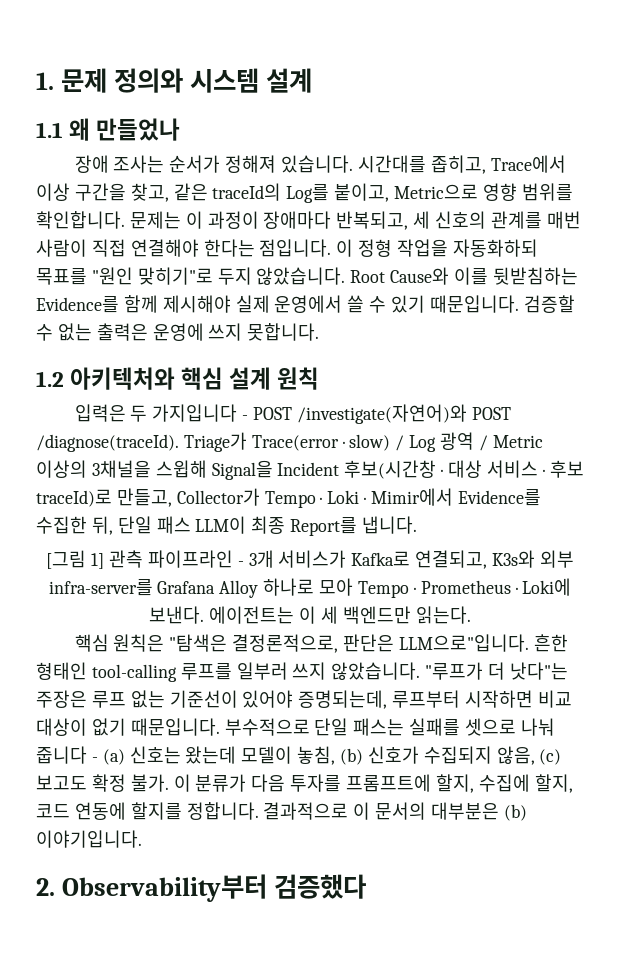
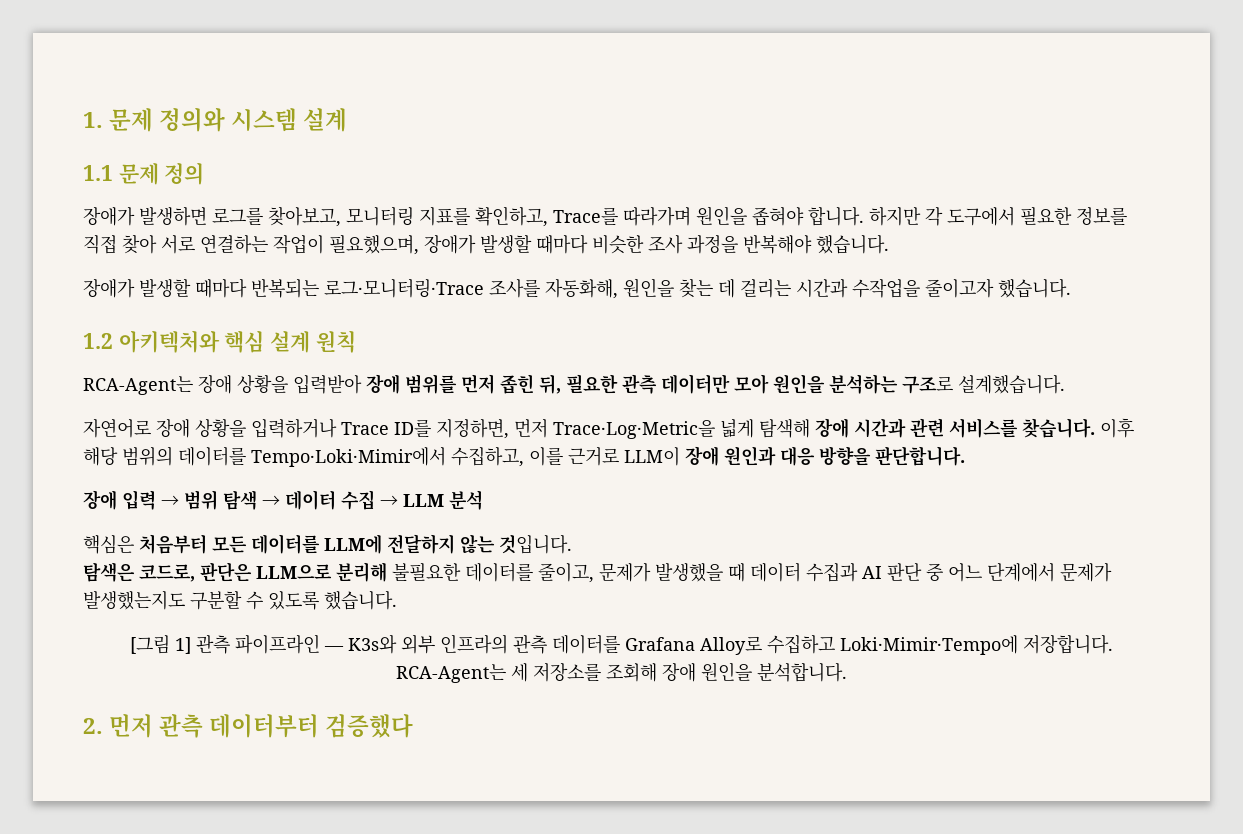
- 1.1 왜 만들었나
- 장애 조사는 순서가 정해져 있습니다. 시간대를 좁히고, Trace에서 이상 구간을 찾고, 같은 traceId의 Log를 붙이고, Metric으로 영향 범위를 확인합니다. 문제는 이 과정이 장애마다 반복되고, 세 신호의 관계를 매번 사람이 직접 연결해야 한다는 점입니다. 이 정형 작업을 자동화하되 목표를 "원인 맞히기"로 두지 않았습니다. Root Cause와 이를 뒷받침하는 Evidence를 함께 제시해야 실제 운영에서 쓸 수 있기 때문입니다. 검증할 수 없는 출력은 운영에 쓰지 못합니다.
+ 1.1 문제 정의
+ 장애가 발생하면 로그를 찾아보고, 모니터링 지표를 확인하고, Trace를 따라가며 원인을 좁혀야 합니다. 하지만 각 도구에서 필요한 정보를 직접 찾아 서로 연결하는 작업이 필요했으며, 장애가 발생할 때마다 비슷한 조사 과정을 반복해야 했습니다.
+ 장애가 발생할 때마다 반복되는 로그·모니터링·Trace 조사를 자동화해, 원인을 찾는 데 걸리는 시간과 수작업을 줄이고자 했습니다.
- 입력은 두 가지입니다 - POST /investigate(자연어)와 POST /diagnose(traceId). Triage가 Trace(error · slow) / Log 광역 / Metric 이상의 3채널을 스윕해 Signal을 Incident 후보(시간창 · 대상 서비스 · 후보 traceId)로 만들고, Collector가 Tempo · Loki · Mimir에서 Evidence를 수집한 뒤, 단일 패스 LLM이 최종 Report를 냅니다.
- [그림 1] 관측 파이프라인 - 3개 서비스가 Kafka로 연결되고, K3s와 외부 infra-server를 Grafana Alloy 하나로 모아 Tempo · Prometheus · Loki에 보낸다. 에이전트는 이 세 백엔드만 읽는다.
- 핵심 원칙은 "탐색은 결정론적으로, 판단은 LLM으로"입니다. 흔한 형태인 tool-calling 루프를 일부러 쓰지 않았습니다. "루프가 더 낫다"는 주장은 루프 없는 기준선이 있어야 증명되는데, 루프부터 시작하면 비교 대상이 없기 때문입니다. 부수적으로 단일 패스는 실패를 셋으로 나눠 줍니다 - (a) 신호는 왔는데 모델이 놓침, (b) 신호가 수집되지 않음, (c) 보고도 확정 불가. 이 분류가 다음 투자를 프롬프트에 할지, 수집에 할지, 코드 연동에 할지를 정합니다. 결과적으로 이 문서의 대부분은 (b) 이야기입니다.
- 2. Observability부터 검증했다
+ RCA-Agent는 장애 상황을 입력받아 장애 범위를 먼저 좁힌 뒤, 필요한 관측 데이터만 모아 원인을 분석하는 구조로 설계했습니다.
+ 자연어로 장애 상황을 입력하거나 Trace ID를 지정하면, 먼저 Trace·Log·Metric을 넓게 탐색해 장애 시간과 관련 서비스를 찾습니다. 이후 해당 범위의 데이터를 Tempo·Loki·Mimir에서 수집하고, 이를 근거로 LLM이 장애 원인과 대응 방향을 판단합니다.
+ 장애 입력 → 범위 탐색 → 데이터 수집 → LLM 분석
+ 핵심은 처음부터 모든 데이터를 LLM에 전달하지 않는 것입니다.
+ 탐색은 코드로, 판단은 LLM으로 분리해 불필요한 데이터를 줄이고, 문제가 발생했을 때 데이터 수집과 AI 판단 중 어느 단계에서 문제가 발생했는지도 구분할 수 있도록 했습니다.
+ [그림 1] 관측 파이프라인 — K3s와 외부 인프라의 관측 데이터를 Grafana Alloy로 수집하고 Loki·Mimir·Tempo에 저장합니다. RCA-Agent는 세 저장소를 조회해 장애 원인을 분석합니다.
+ 2. 먼저 관측 데이터부터 검증했다

